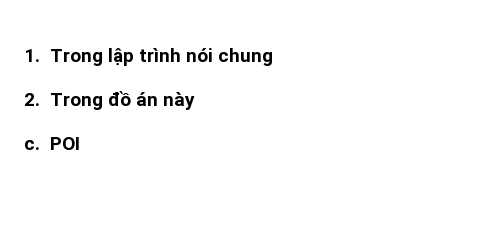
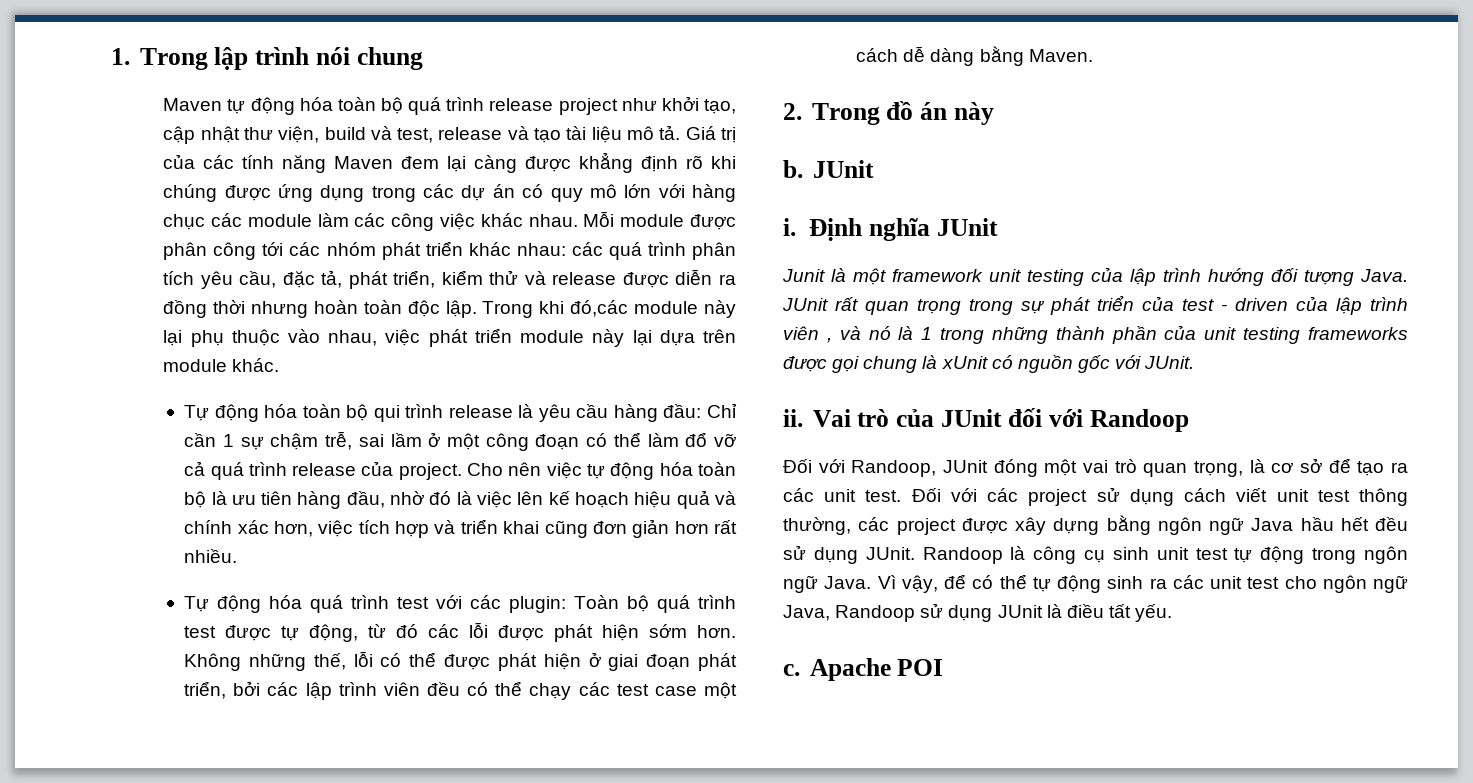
+ Maven tự động hóa toàn bộ quá trình release project như khởi tạo, cập nhật thư viện, build và test, release và tạo tài liệu mô tả. Giá trị của các tính năng Maven đem lại càng được khẳng định rõ khi chúng được ứng dụng trong các dự án có quy mô lớn với hàng chục các module làm các công việc khác nhau. Mỗi module được phân công tới các nhóm phát triển khác nhau: các quá trình phân tích yêu cầu, đặc tả, phát triển, kiểm thử và release được diễn ra đồng thời nhưng hoàn toàn độc lập. Trong khi đó,các module này lại phụ thuộc vào nhau, việc phát triển module này lại dựa trên module khác.
+ Tự động hóa toàn bộ qui trình release là yêu cầu hàng đầu: Chỉ cần 1 sự chậm trễ, sai lầm ở một công đoạn có thể làm đổ vỡ cả quá trình release của project. Cho nên việc tự động hóa toàn bộ là ưu tiên hàng đầu, nhờ đó là việc lên kế hoạch hiệu quả và chính xác hơn, việc tích hợp và triển khai cũng đơn giản hơn rất nhiều.
+ Tự động hóa quá trình test với các plugin: Toàn bộ quá trình test được tự động, từ đó các lỗi được phát hiện sớm hơn. Không những thế, lỗi có thể được phát hiện ở giai đoạn phát triển, bởi các lập trình viên đều có thể chạy các test case một cách dễ dàng bằng Maven.
- c. POI
+ b. JUnit
+ i. Định nghĩa JUnit
+ Junit là một framework unit testing của lập trình hướng đối tượng Java. JUnit rất quan trọng trong sự phát triển của test - driven của lập trình viên , và nó là 1 trong những thành phần của unit testing frameworks được gọi chung là xUnit có nguồn gốc với JUnit.
+ ii. Vai trò của JUnit đối với Randoop
+ Đối với Randoop, JUnit đóng một vai trò quan trọng, là cơ sở để tạo ra các unit test. Đối với các project sử dụng cách viết unit test thông thường, các project được xây dựng bằng ngôn ngữ Java hầu hết đều sử dụng JUnit. Randoop là công cụ sinh unit test tự động trong ngôn ngữ Java. Vì vậy, để có thể tự động sinh ra các unit test cho ngôn ngữ Java, Randoop sử dụng JUnit là điều tất yếu.
+ c. Apache POI

